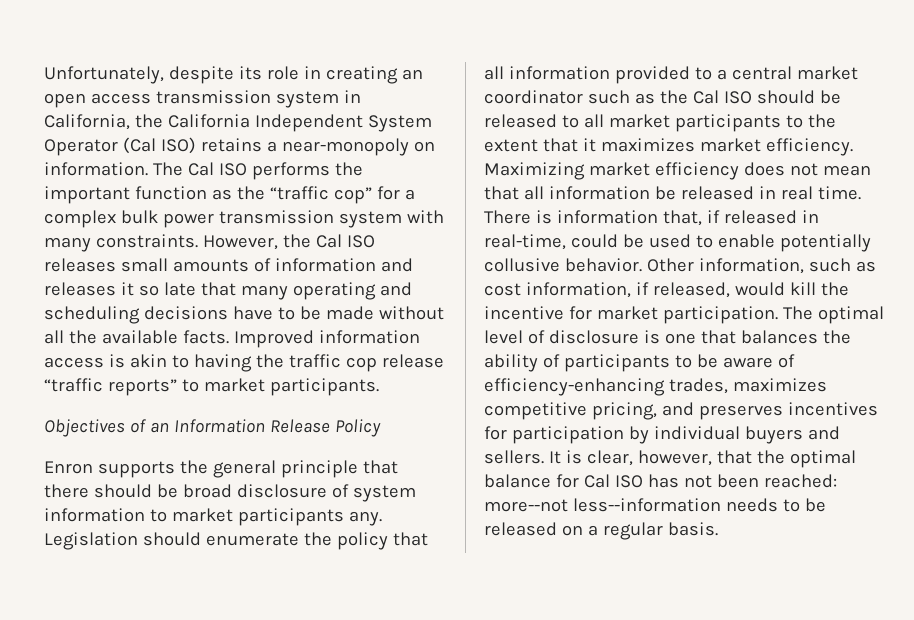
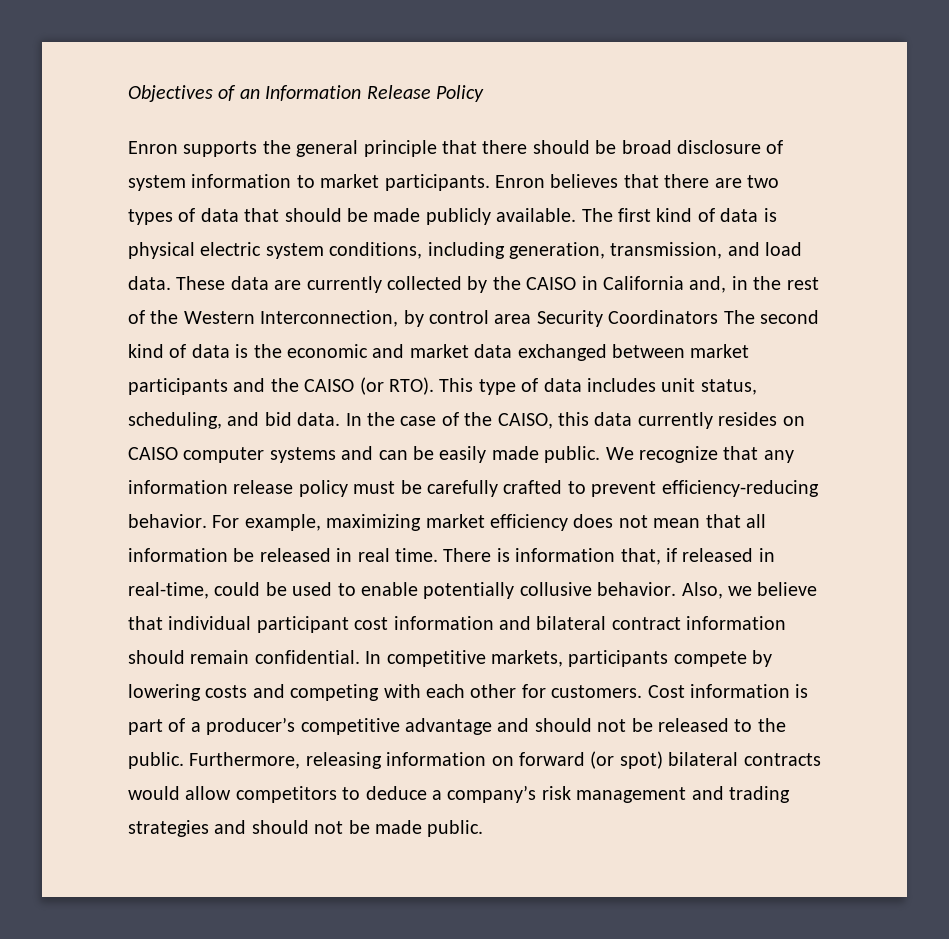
- Unfortunately, despite its role in creating an open access transmission system in California, the California Independent System Operator (Cal ISO) retains a near-monopoly on information. The Cal ISO performs the important function as the “traffic cop” for a complex bulk power transmission system with many constraints. However, the Cal ISO releases small amounts of information and releases it so late that many operating and scheduling decisions have to be made without all the available facts. Improved information access is akin to having the traffic cop release “traffic reports” to market participants.
- Enron supports the general principle that there should be broad disclosure of system information to market participants any. Legislation should enumerate the policy that all information provided to a central market coordinator such as the Cal ISO should be released to all market participants to the extent that it maximizes market efficiency. Maximizing market efficiency does not mean that all information be released in real time.
+ Enron supports the general principle that there should be broad disclosure of system information to market participants. Enron believes that there are two types of data that should be made publicly available. The first kind of data is physical electric system conditions, including generation, transmission, and load data. These data are currently collected by the CAISO in California and, in the rest of the Western Interconnection, by control area Security Coordinators The second kind of data is the economic and market data exchanged between market participants and the CAISO (or RTO). This type of data includes unit status, scheduling, and bid data. In the case of the CAISO, this data currently resides on CAISO computer systems and can be easily made public. We recognize that any information release policy must be carefully crafted to prevent efficiency-reducing behavior. For example, maximizing market efficiency does not mean that all information be released in real time.
- Other information, such as cost information, if released, would kill the incentive for market participation. The optimal level of disclosure is one that balances the ability of participants to be aware of efficiency-enhancing trades, maximizes competitive pricing, and preserves incentives for participation by individual buyers and sellers. It is clear, however, that the optimal balance for Cal ISO has not been reached: more--not less--information needs to be released on a regular basis.
+ Also, we believe that individual participant cost information and bilateral contract information should remain confidential. In competitive markets, participants compete by lowering costs and competing with each other for customers. Cost information is part of a producer’s competitive advantage and should not be released to the public. Furthermore, releasing information on forward (or spot) bilateral contracts would allow competitors to deduce a company’s risk management and trading strategies and should not be made public.

